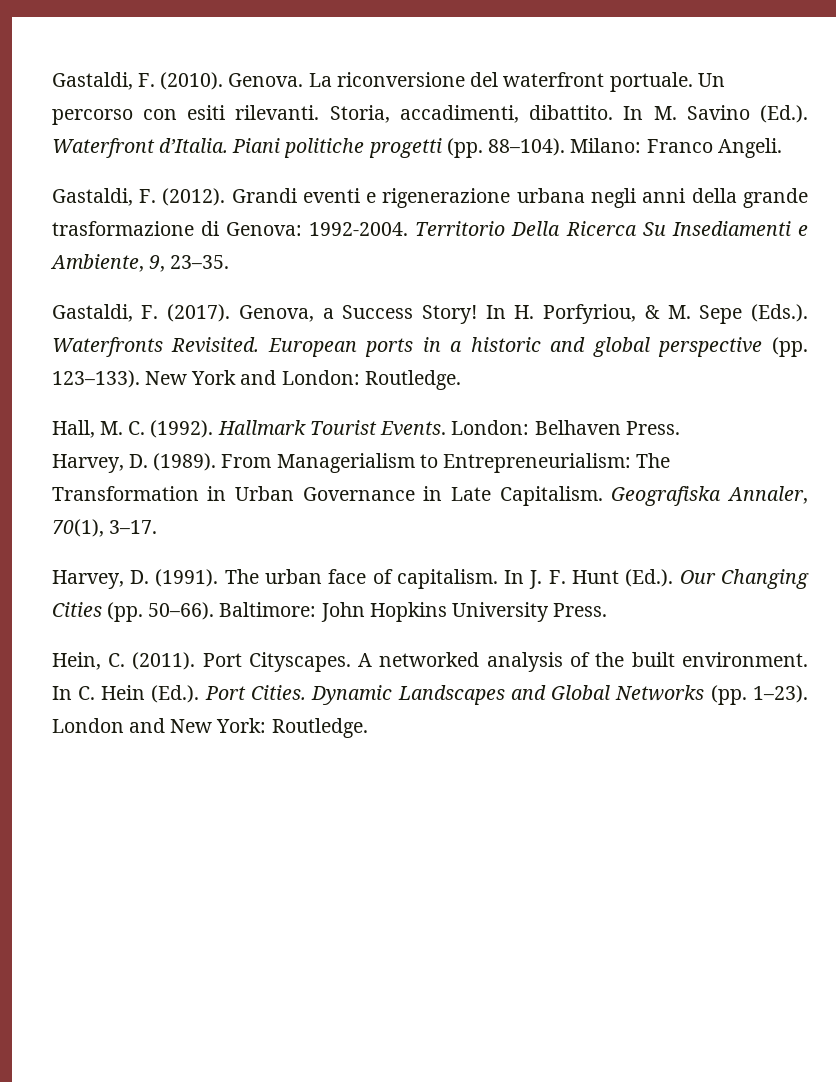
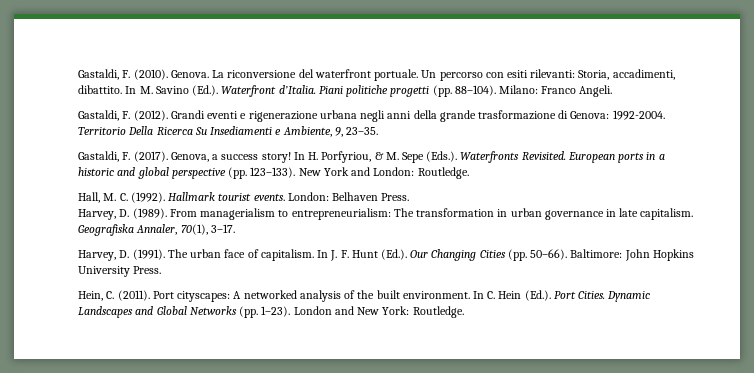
- Un percorso con esiti rilevanti. Storia, accadimenti, dibattito.
+ Un percorso con esiti rilevanti: Storia, accadimenti, dibattito.
- Genova, a Success Story!
+ Genova, a success story!
- Hallmark Tourist Events.
+ Hallmark tourist events.
- From Managerialism to Entrepreneurialism: The Transformation in Urban Governance in Late Capitalism.
+ From managerialism to entrepreneurialism: The transformation in urban governance in late capitalism.
- Port Cityscapes. A networked analysis of the built environment.
+ Port cityscapes: A networked analysis of the built environment.

